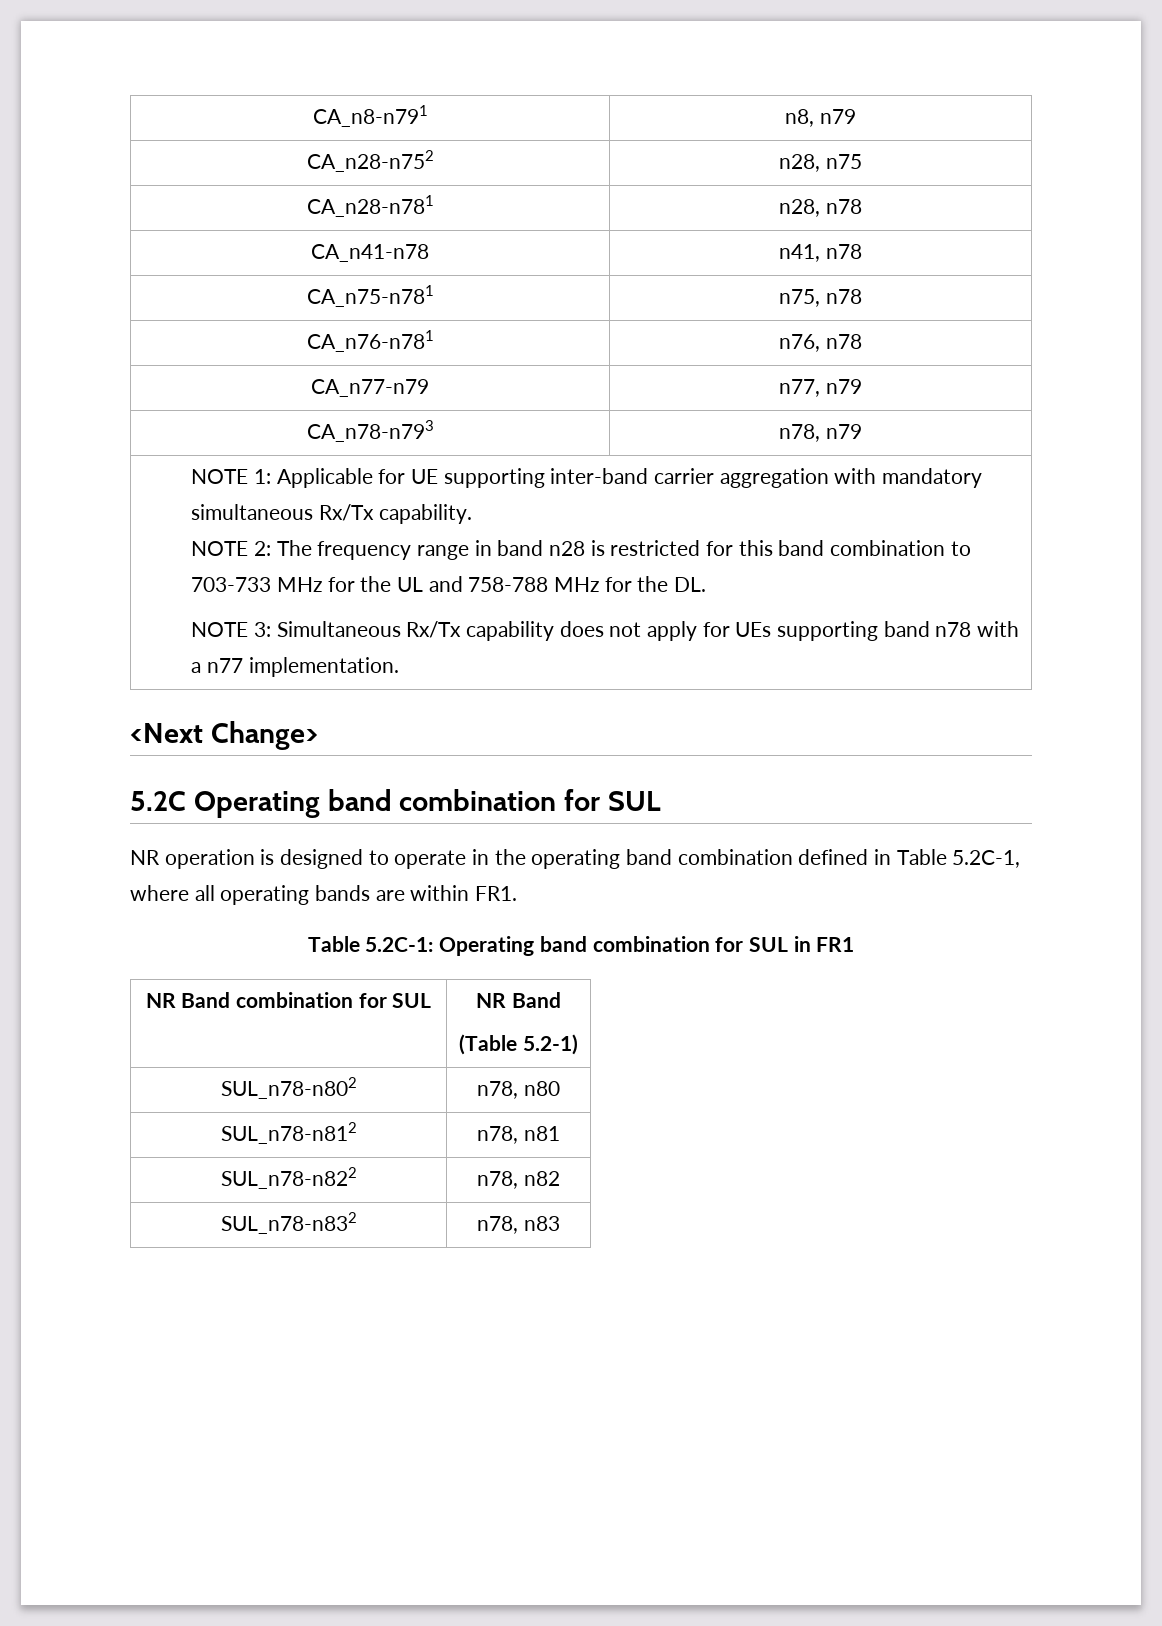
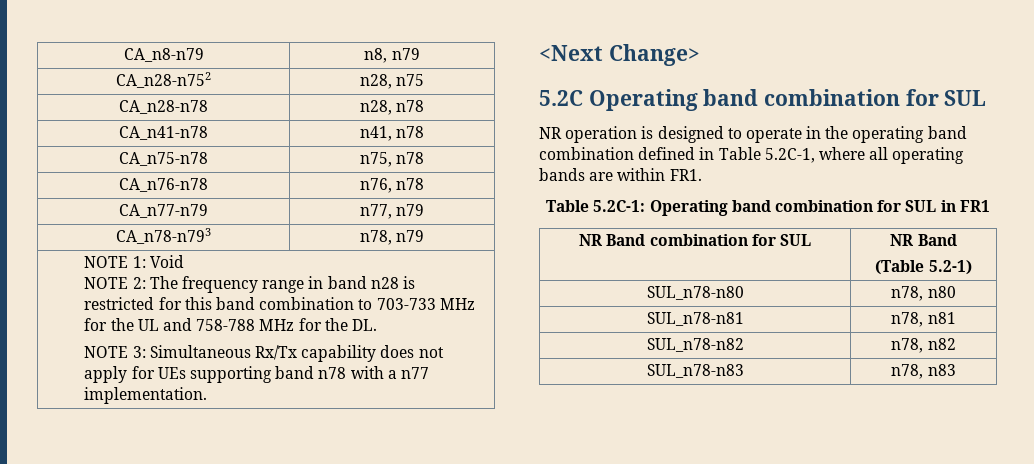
- CA_n8-n791 | n8, n79
+ CA_n8-n79 | n8, n79
- CA_n28-n781 | n28, n78
+ CA_n28-n78 | n28, n78
- CA_n75-n781 | n75, n78
+ CA_n75-n78 | n75, n78
- CA_n76-n781 | n76, n78
+ CA_n76-n78 | n76, n78
- NOTE 1: Applicable for UE supporting inter-band carrier aggregation with mandatory simultaneous Rx/Tx capability.
+ NOTE 1: Void
- SUL_n78-n802 | n78, n80
+ SUL_n78-n80 | n78, n80
- SUL_n78-n812 | n78, n81
+ SUL_n78-n81 | n78, n81
- SUL_n78-n822 | n78, n82
+ SUL_n78-n82 | n78, n82
- SUL_n78-n832 | n78, n83
+ SUL_n78-n83 | n78, n83

